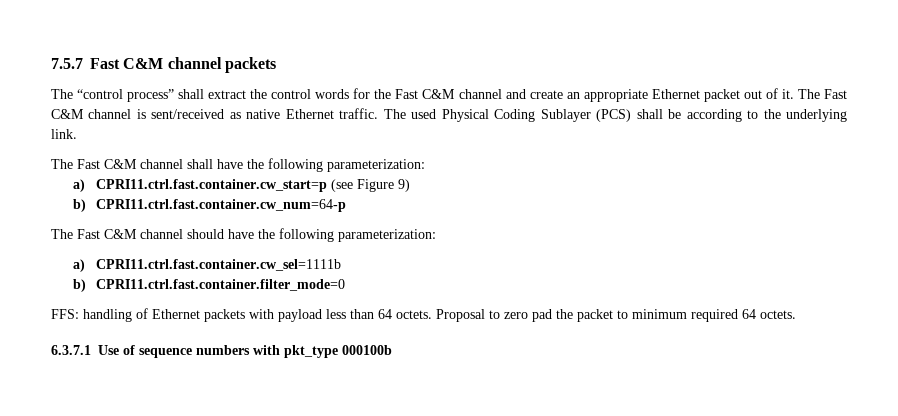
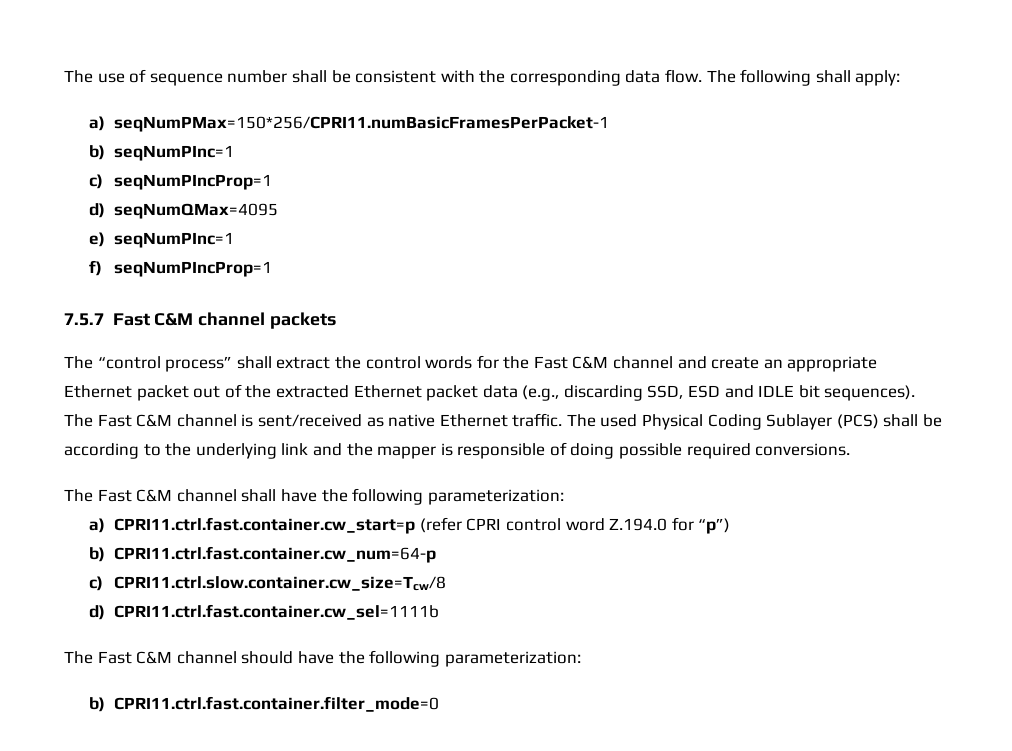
+ The use of sequence number shall be consistent with the corresponding data flow. The following shall apply:
+ a) seqNumPMax=150*256/CPRI11.numBasicFramesPerPacket-1
+ b) seqNumPInc=1
+ c) seqNumPIncProp=1
+ d) seqNumQMax=4095
+ e) seqNumPInc=1
+ f) seqNumPIncProp=1
- The “control process” shall extract the control words for the Fast C&M channel and create an appropriate Ethernet packet out of it.
+ The “control process” shall extract the control words for the Fast C&M channel and create an appropriate Ethernet packet out of the extracted Ethernet packet data (e.g., discarding SSD, ESD and IDLE bit sequences).
- The used Physical Coding Sublayer (PCS) shall be according to the underlying link.
+ The used Physical Coding Sublayer (PCS) shall be according to the underlying link and the mapper is responsible of doing possible required conversions.
- a) CPRI11.ctrl.fast.container.cw_start=p (see Figure 9)
+ a) CPRI11.ctrl.fast.container.cw_start=p (refer CPRI control word Z.194.0 for “p”)
  b) CPRI11.ctrl.fast.container.cw_num=64-p
+ c) CPRI11.ctrl.slow.container.cw_size=Tcw/8
+ d) CPRI11.ctrl.fast.container.cw_sel=1111b
- a) CPRI11.ctrl.fast.container.cw_sel=1111b
  b) CPRI11.ctrl.fast.container.filter_mode=0
- FFS: handling of Ethernet packets with payload less than 64 octets. Proposal to zero pad the packet to minimum required 64 octets.
- 6.3.7.1 Use of sequence numbers with pkt_type 000100b

